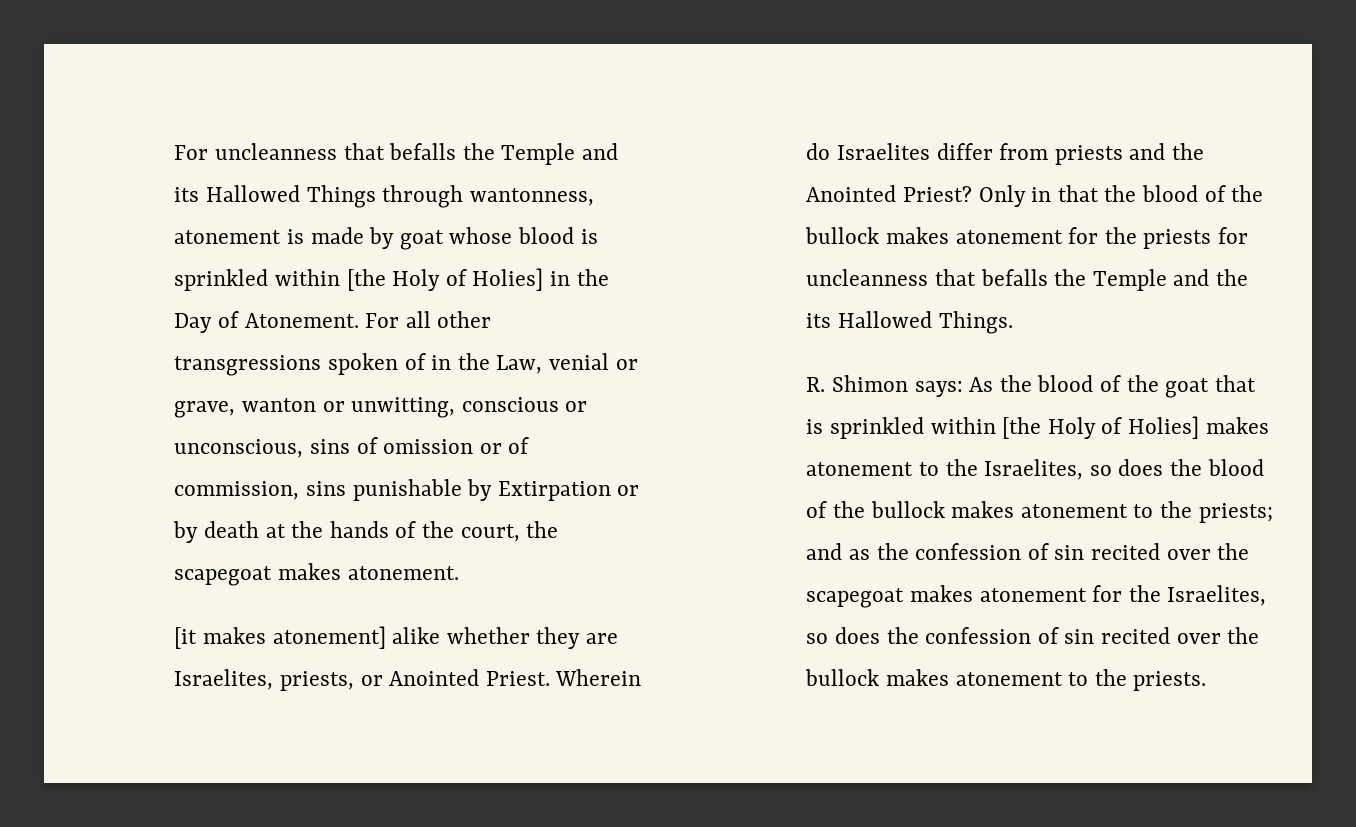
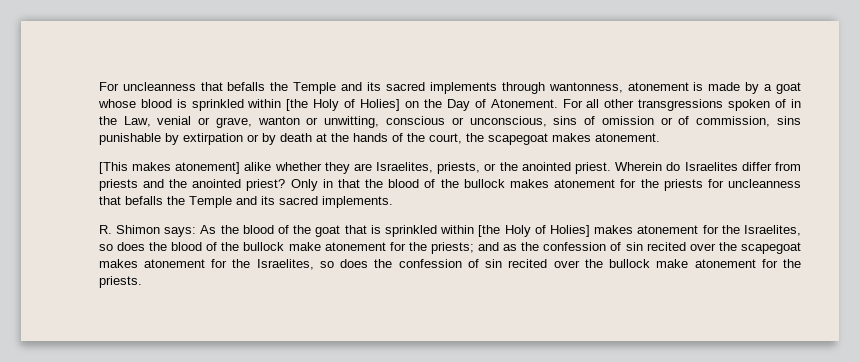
- For uncleanness that befalls the Temple and its Hallowed Things through wantonness, atonement is made by goat whose blood is sprinkled within [the Holy of Holies] in the Day of Atonement.
+ For uncleanness that befalls the Temple and its sacred implements through wantonness, atonement is made by a goat whose blood is sprinkled within [the Holy of Holies] on the Day of Atonement.
- For all other transgressions spoken of in the Law, venial or grave, wanton or unwitting, conscious or unconscious, sins of omission or of commission, sins punishable by Extirpation or by death at the hands of the court, the scapegoat makes atonement.
+ For all other transgressions spoken of in the Law, venial or grave, wanton or unwitting, conscious or unconscious, sins of omission or of commission, sins punishable by extirpation or by death at the hands of the court, the scapegoat makes atonement.
- [it makes atonement] alike whether they are Israelites, priests, or Anointed Priest.
+ [This makes atonement] alike whether they are Israelites, priests, or the anointed priest.
- Wherein do Israelites differ from priests and the Anointed Priest?
+ Wherein do Israelites differ from priests and the anointed priest?
- Only in that the blood of the bullock makes atonement for the priests for uncleanness that befalls the Temple and the its Hallowed Things.
+ Only in that the blood of the bullock makes atonement for the priests for uncleanness that befalls the Temple and its sacred implements.
- R. Shimon says: As the blood of the goat that is sprinkled within [the Holy of Holies] makes atonement to the Israelites, so does the blood of the bullock makes atonement to the priests; and as the confession of sin recited over the scapegoat makes atonement for the Israelites, so does the confession of sin recited over the bullock makes atonement to the priests.
+ R. Shimon says: As the blood of the goat that is sprinkled within [the Holy of Holies] makes atonement for the Israelites, so does the blood of the bullock make atonement for the priests; and as the confession of sin recited over the scapegoat makes atonement for the Israelites, so does the confession of sin recited over the bullock make atonement for the priests.

